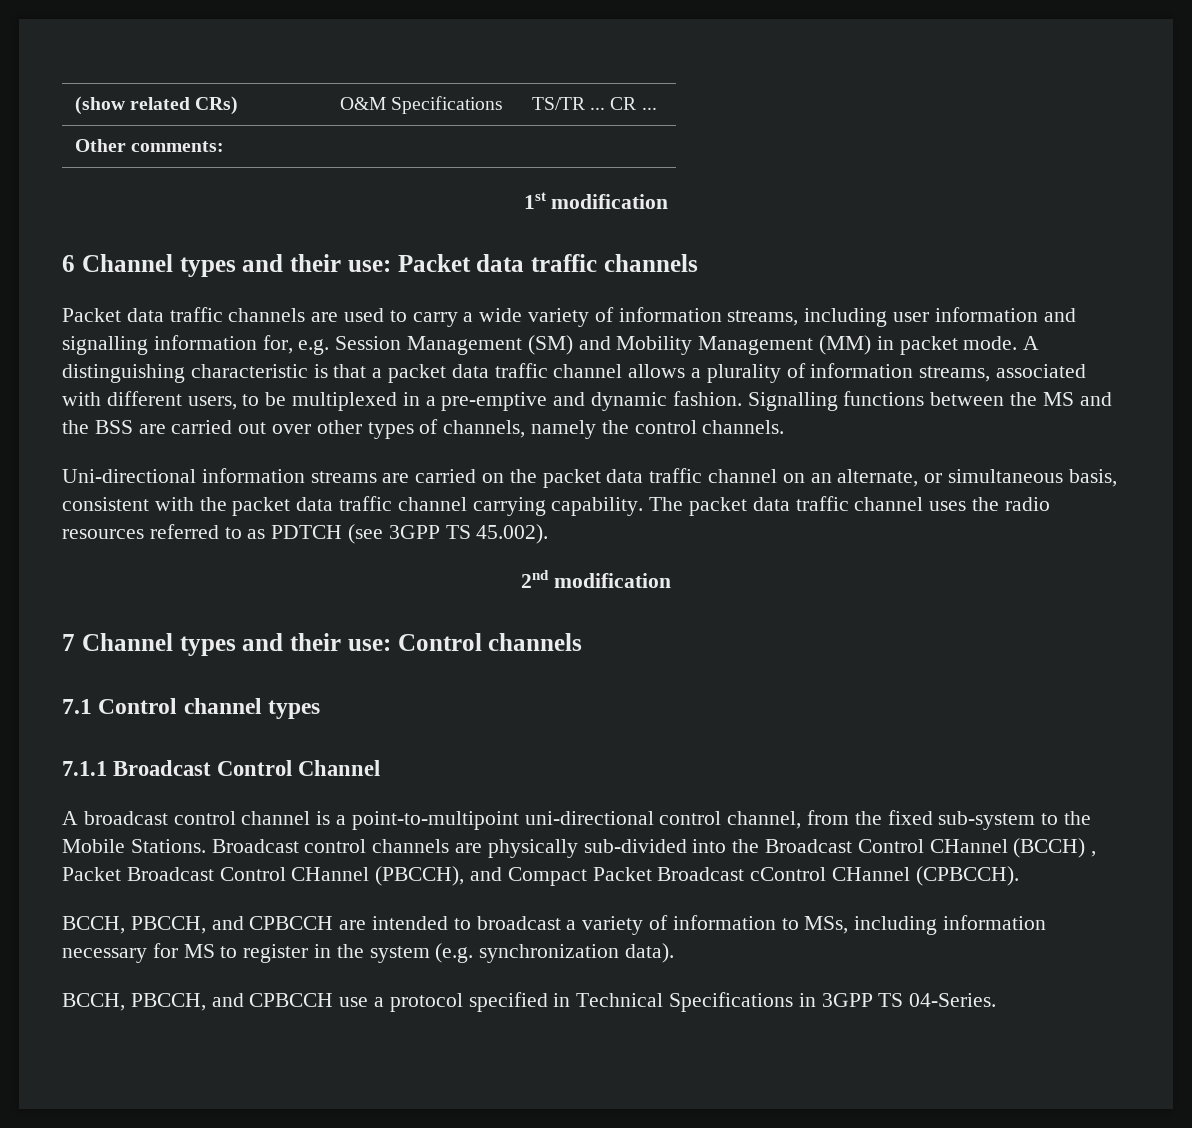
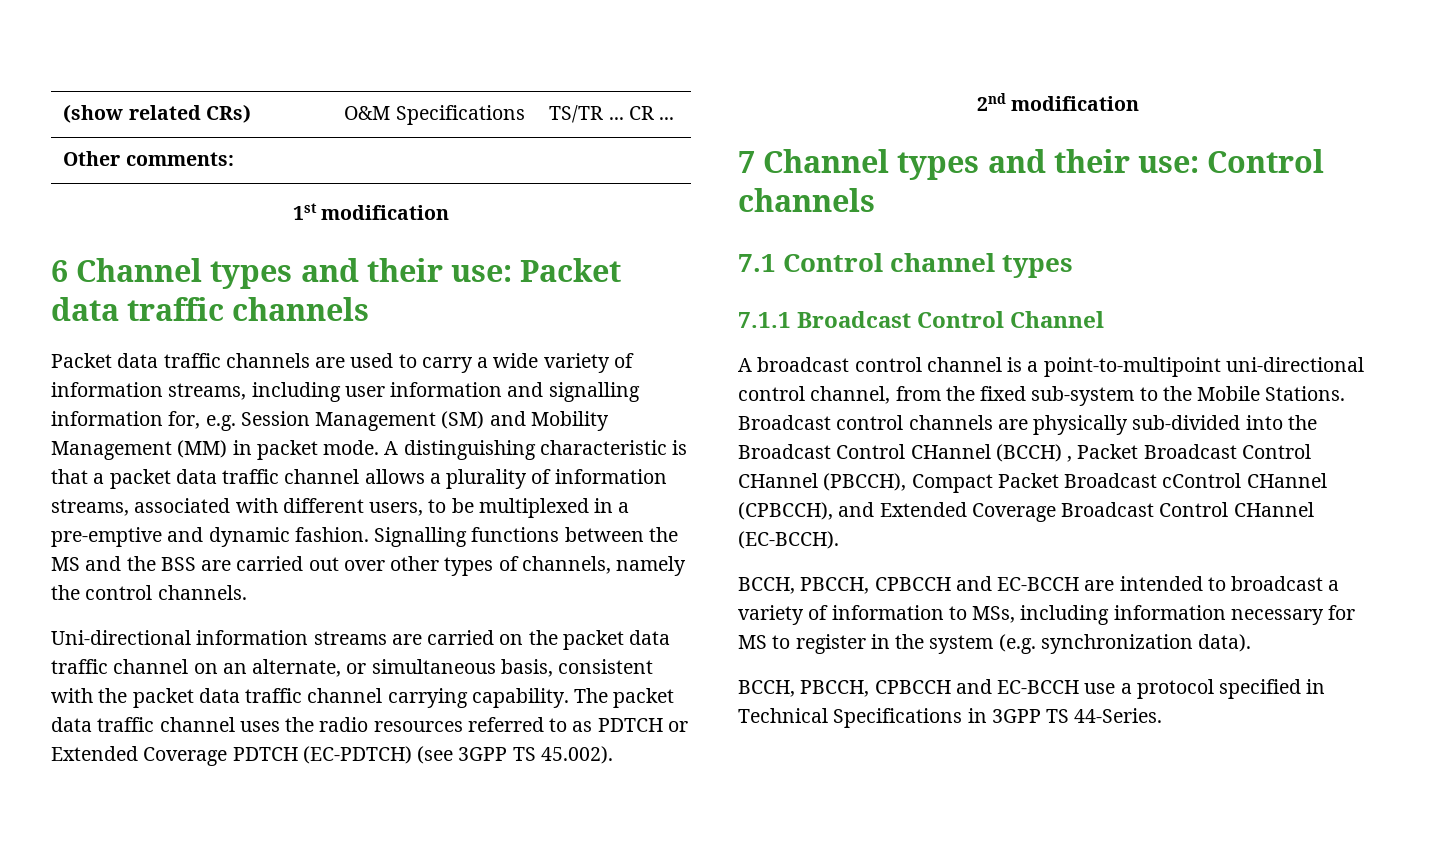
- The packet data traffic channel uses the radio resources referred to as PDTCH (see 3GPP TS 45.002).
+ The packet data traffic channel uses the radio resources referred to as PDTCH or Extended Coverage PDTCH (EC-PDTCH) (see 3GPP TS 45.002).
- Broadcast control channels are physically sub-divided into the Broadcast Control CHannel (BCCH) , Packet Broadcast Control CHannel (PBCCH), and Compact Packet Broadcast cControl CHannel (CPBCCH).
- BCCH, PBCCH, and CPBCCH are intended to broadcast a variety of information to MSs, including information necessary for MS to register in the system (e.g. synchronization data).
+ Broadcast control channels are physically sub-divided into the Broadcast Control CHannel (BCCH) , Packet Broadcast Control CHannel (PBCCH), Compact Packet Broadcast cControl CHannel (CPBCCH), and Extended Coverage Broadcast Control CHannel (EC-BCCH).
+ BCCH, PBCCH, CPBCCH and EC-BCCH are intended to broadcast a variety of information to MSs, including information necessary for MS to register in the system (e.g. synchronization data).
- BCCH, PBCCH, and CPBCCH use a protocol specified in Technical Specifications in 3GPP TS 04-Series.
+ BCCH, PBCCH, CPBCCH and EC-BCCH use a protocol specified in Technical Specifications in 3GPP TS 44-Series.

